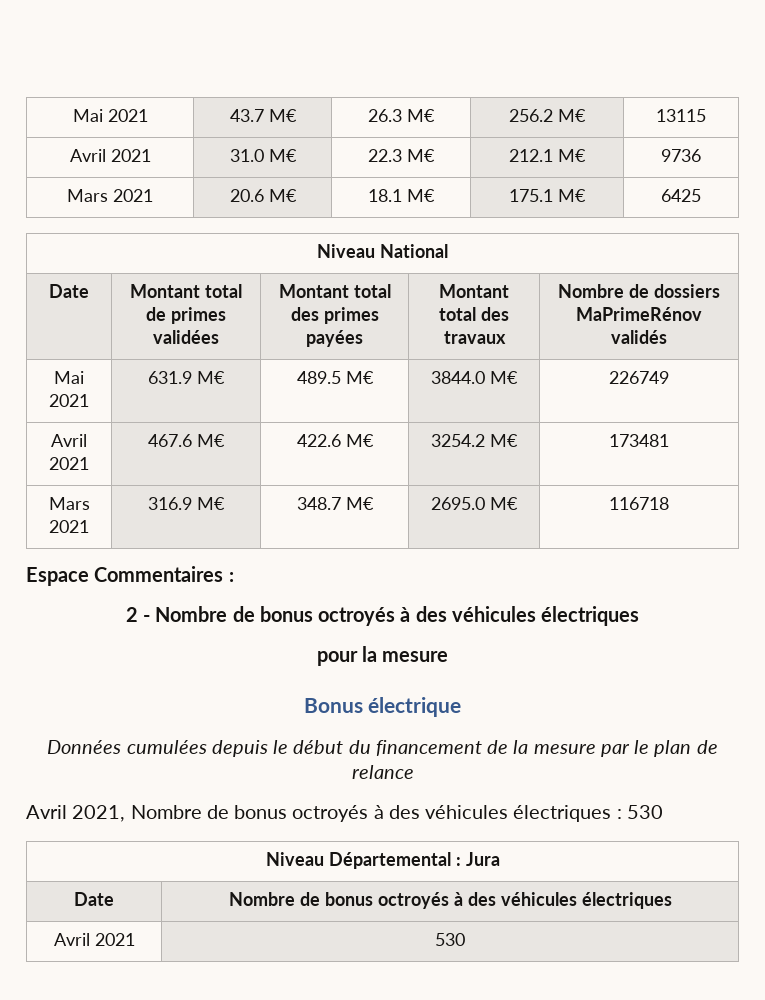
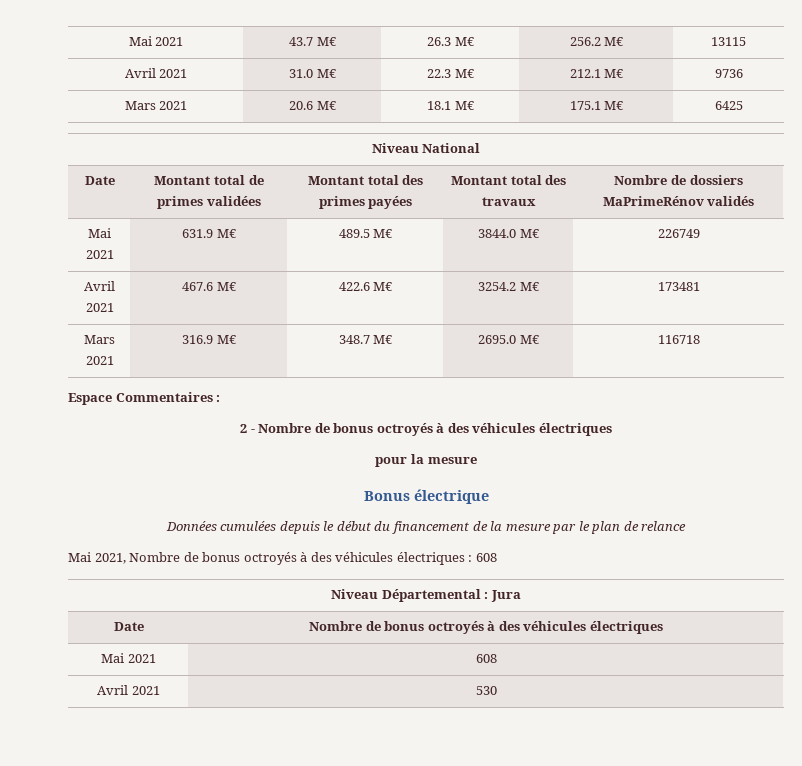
- Avril 2021, Nombre de bonus octroyés à des véhicules électriques : 530
+ Mai 2021, Nombre de bonus octroyés à des véhicules électriques : 608
+ Mai 2021 | 608

